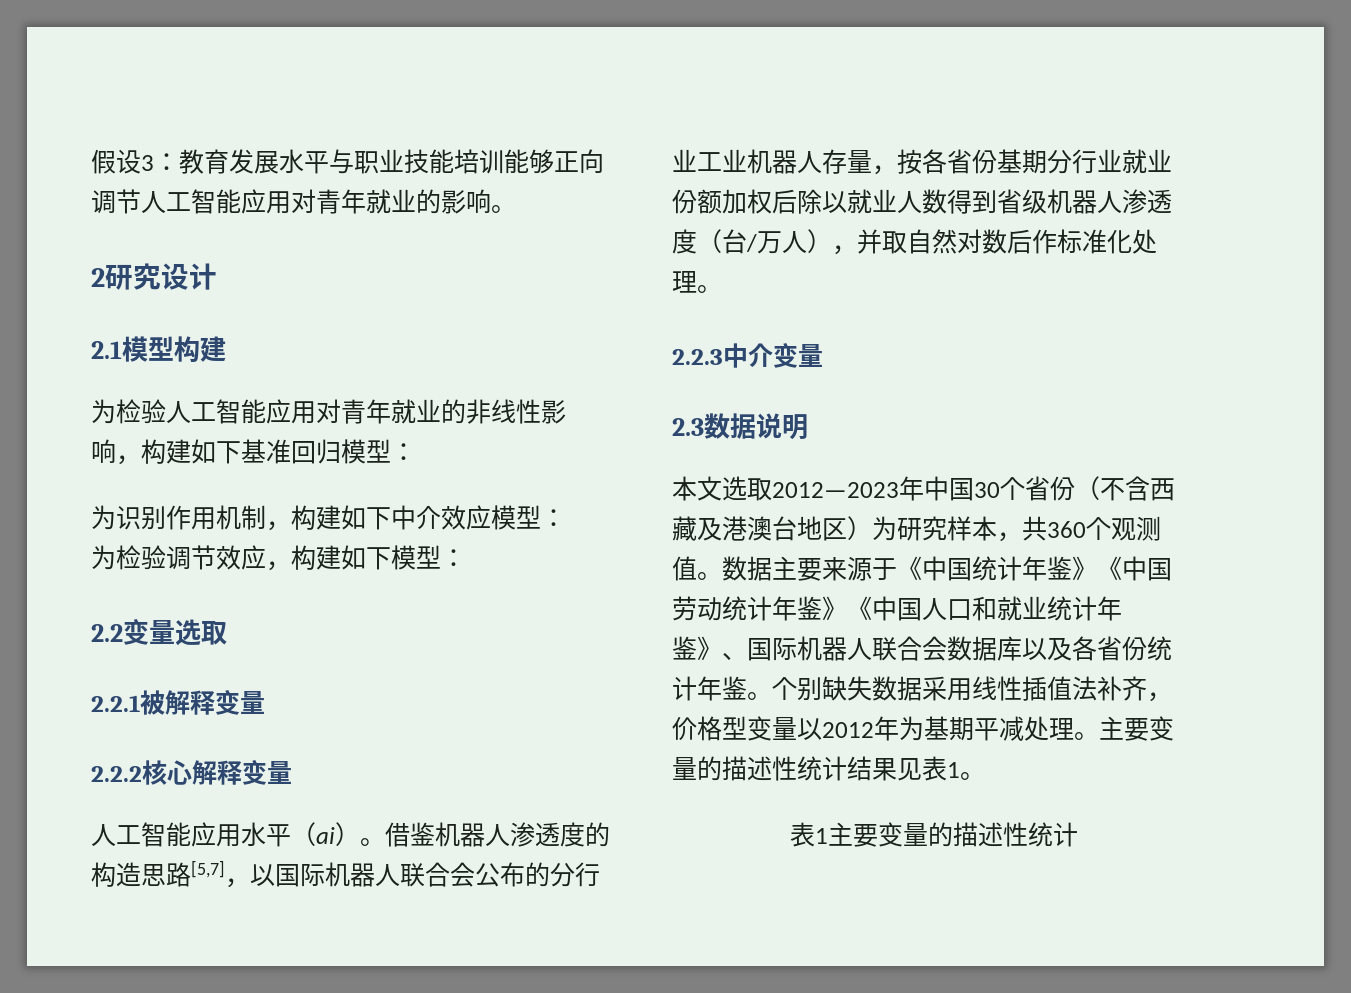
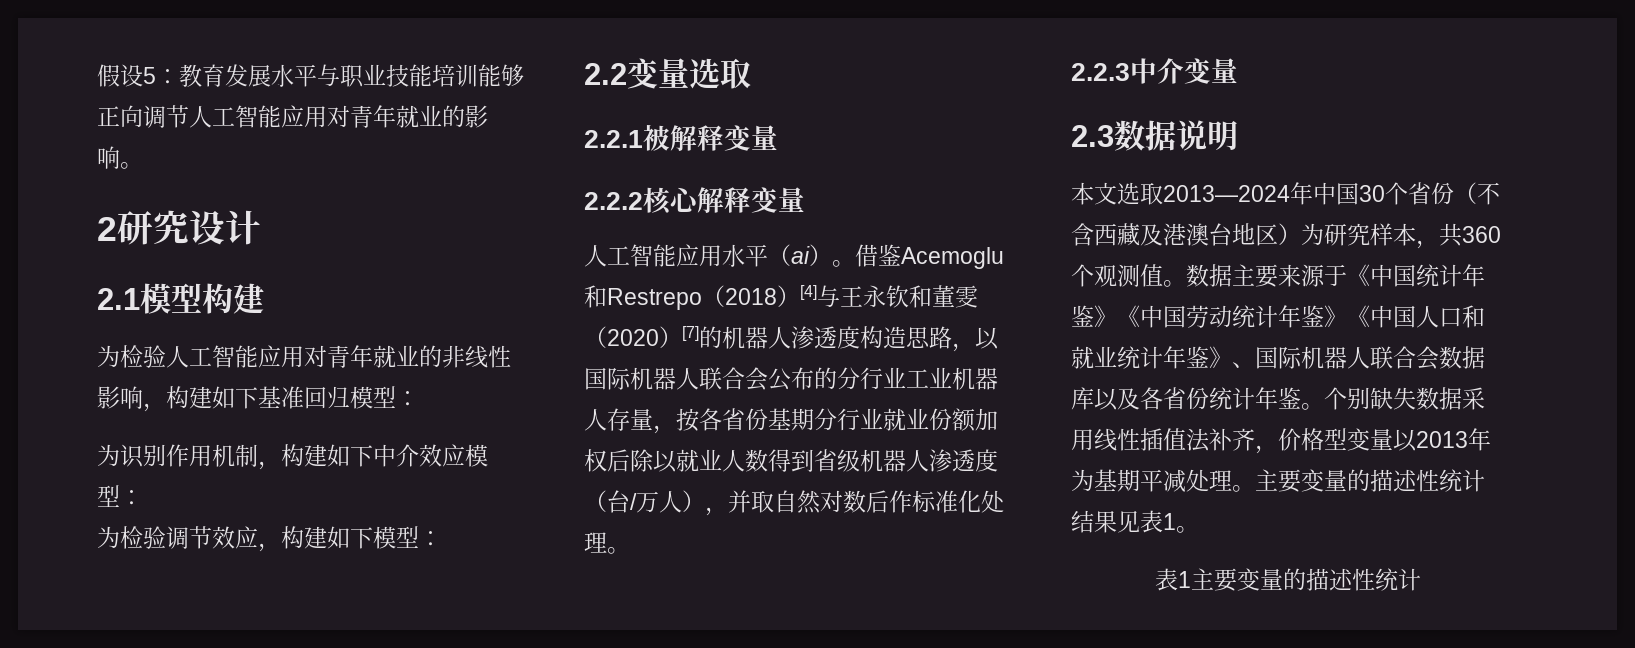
- 假设3：教育发展水平与职业技能培训能够正向调节人工智能应用对青年就业的影响。
+ 假设5：教育发展水平与职业技能培训能够正向调节人工智能应用对青年就业的影响。
- 借鉴机器人渗透度的构造思路[5,7]，以国际机器人联合会公布的分行业工业机器人存量，按各省份基期分行业就业份额加权后除以就业人数得到省级机器人渗透度（台/万人），并取自然对数后作标准化处理。
+ 借鉴Acemoglu和Restrepo（2018）[4]与王永钦和董雯（2020）[7]的机器人渗透度构造思路，以国际机器人联合会公布的分行业工业机器人存量，按各省份基期分行业就业份额加权后除以就业人数得到省级机器人渗透度（台/万人），并取自然对数后作标准化处理。
- 本文选取2012—2023年中国30个省份（不含西藏及港澳台地区）为研究样本，共360个观测值。
+ 本文选取2013—2024年中国30个省份（不含西藏及港澳台地区）为研究样本，共360个观测值。
- 个别缺失数据采用线性插值法补齐，价格型变量以2012年为基期平减处理。
+ 个别缺失数据采用线性插值法补齐，价格型变量以2013年为基期平减处理。

